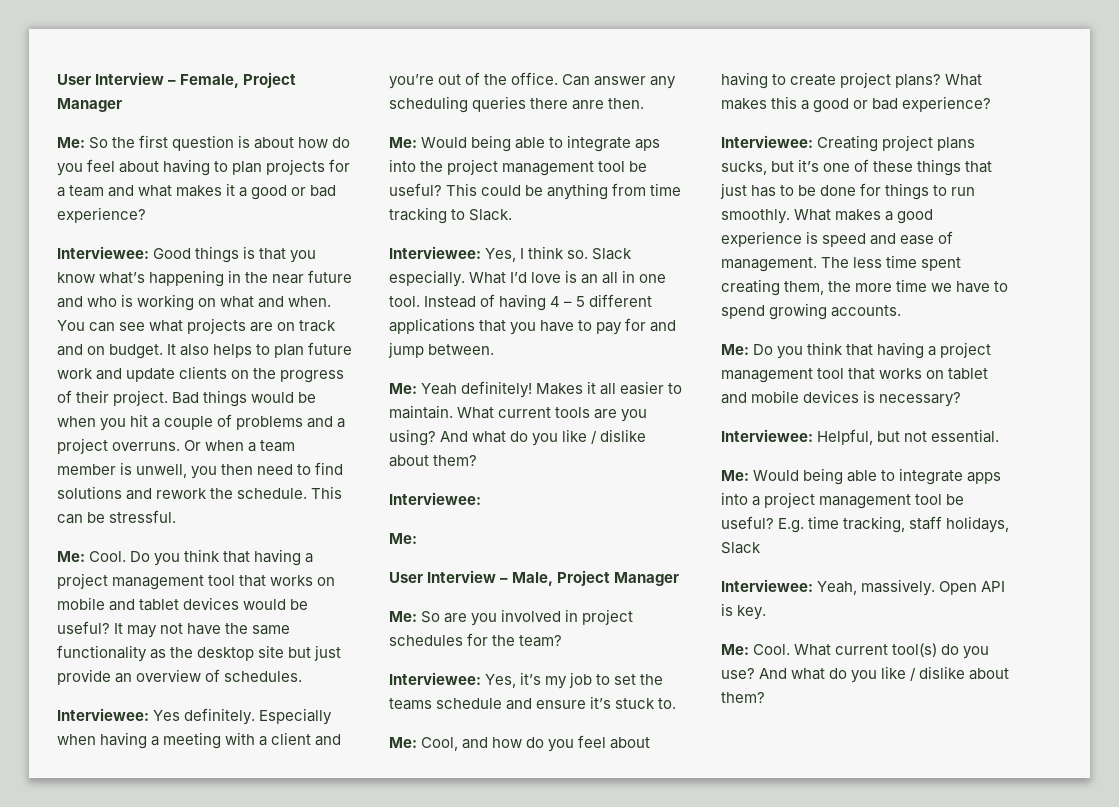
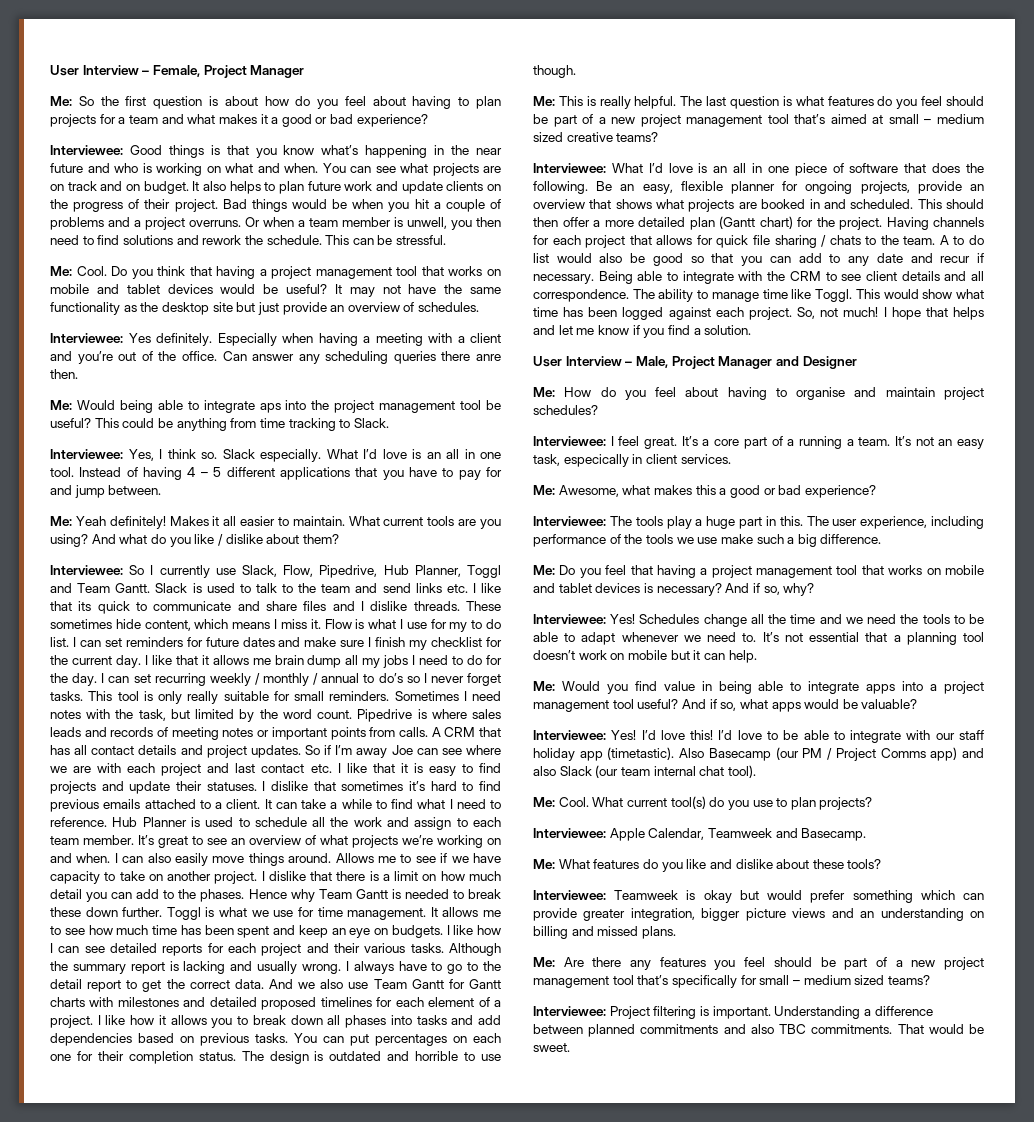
  What current tools are you using? And what do you like / dislike about them?
- Interviewee:
- Me:
+ Interviewee: So I currently use Slack, Flow, Pipedrive, Hub Planner, Toggl and Team Gantt. Slack is used to talk to the team and send links etc. I like that its quick to communicate and share files and I dislike threads. These sometimes hide content, which means I miss it. Flow is what I use for my to do list. I can set reminders for future dates and make sure I finish my checklist for the current day. I like that it allows me brain dump all my jobs I need to do for the day. I can set recurring weekly / monthly / annual to do’s so I never forget tasks. This tool is only really suitable for small reminders. Sometimes I need notes with the task, but limited by the word count. Pipedrive is where sales leads and records of meeting notes or important points from calls. A CRM that has all contact details and project updates. So if I’m away Joe can see where we are with each project and last contact etc. I like that it is easy to find projects and update their statuses. I dislike that sometimes it’s hard to find previous emails attached to a client. It can take a while to find what I need to reference. Hub Planner is used to schedule all the work and assign to each team member. It’s great to see an overview of what projects we’re working on and when. I can also easily move things around. Allows me to see if we have capacity to take on another project. I dislike that there is a limit on how much detail you can add to the phases. Hence why Team Gantt is needed to break these down further. Toggl is what we use for time management. It allows me to see how much time has been spent and keep an eye on budgets. I like how I can see detailed reports for each project and their various tasks. Although the summary report is lacking and usually wrong. I always have to go to the detail report to get the correct data. And we also use Team Gantt for Gantt charts with milestones and detailed proposed timelines for each element of a project. I like how it allows you to break down all phases into tasks and add dependencies based on previous tasks. You can put percentages on each one for their completion status. The design is outdated and horrible to use though.
+ Me: This is really helpful. The last question is what features do you feel should be part of a new project management tool that’s aimed at small – medium sized creative teams?
+ Interviewee: What I’d love is an all in one piece of software that does the following. Be an easy, flexible planner for ongoing projects, provide an overview that shows what projects are booked in and scheduled. This should then offer a more detailed plan (Gantt chart) for the project. Having channels for each project that allows for quick file sharing / chats to the team. A to do list would also be good so that you can add to any date and recur if necessary. Being able to integrate with the CRM to see client details and all correspondence. The ability to manage time like Toggl. This would show what time has been logged against each project. So, not much! I hope that helps and let me know if you find a solution.
- User Interview – Male, Project Manager
- Me: So are you involved in project schedules for the team?
- Interviewee: Yes, it’s my job to set the teams schedule and ensure it’s stuck to.
- Me: Cool, and how do you feel about having to create project plans? What makes this a good or bad experience?
+ User Interview – Male, Project Manager and Designer
+ Me: How do you feel about having to organise and maintain project schedules?
+ Interviewee: I feel great. It’s a core part of a running a team. It’s not an easy task, especically in client services.
+ Me: Awesome, what makes this a good or bad experience?
- Interviewee: Creating project plans sucks, but it’s one of these things that just has to be done for things to run smoothly. What makes a good experience is speed and ease of management. The less time spent creating them, the more time we have to spend growing accounts.
+ Interviewee: The tools play a huge part in this. The user experience, including performance of the tools we use make such a big difference.
- Me: Do you think that having a project management tool that works on tablet and mobile devices is necessary?
- Interviewee: Helpful, but not essential.
- Me: Would being able to integrate apps into a project management tool be useful? E.g. time tracking, staff holidays, Slack
- Interviewee: Yeah, massively. Open API is key.
+ Me: Do you feel that having a project management tool that works on mobile and tablet devices is necessary? And if so, why?
+ Interviewee: Yes! Schedules change all the time and we need the tools to be able to adapt whenever we need to. It’s not essential that a planning tool doesn’t work on mobile but it can help.
+ Me: Would you find value in being able to integrate apps into a project management tool useful? And if so, what apps would be valuable?
+ Interviewee: Yes! I’d love this! I’d love to be able to integrate with our staff holiday app (timetastic). Also Basecamp (our PM / Project Comms app) and also Slack (our team internal chat tool).
- What current tool(s) do you use? And what do you like / dislike about them?
+ What current tool(s) do you use to plan projects?
+ Interviewee: Apple Calendar, Teamweek and Basecamp.
+ Me: What features do you like and dislike about these tools?
+ Interviewee: Teamweek is okay but would prefer something which can provide greater integration, bigger picture views and an understanding on billing and missed plans.
+ Me: Are there any features you feel should be part of a new project management tool that’s specifically for small – medium sized teams?
+ Interviewee: Project filtering is important. Understanding a difference between planned commitments and also TBC commitments. That would be sweet.

